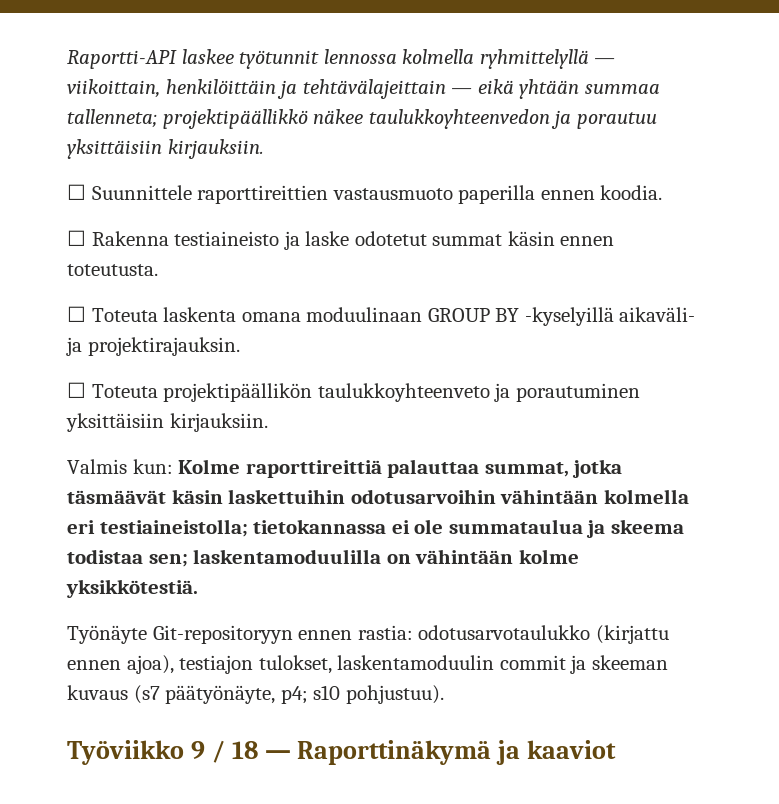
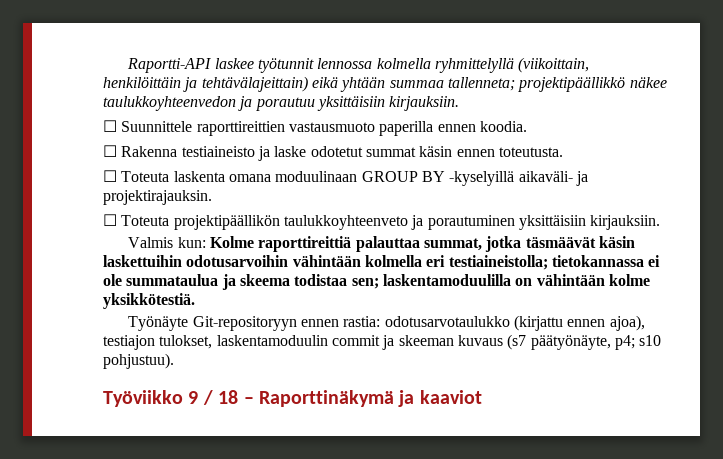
- Raportti-API laskee työtunnit lennossa kolmella ryhmittelyllä — viikoittain, henkilöittäin ja tehtävälajeittain — eikä yhtään summaa tallenneta; projektipäällikkö näkee taulukkoyhteenvedon ja porautuu yksittäisiin kirjauksiin.
+ Raportti-API laskee työtunnit lennossa kolmella ryhmittelyllä (viikoittain, henkilöittäin ja tehtävälajeittain) eikä yhtään summaa tallenneta; projektipäällikkö näkee taulukkoyhteenvedon ja porautuu yksittäisiin kirjauksiin.
- Työviikko 9 / 18 — Raporttinäkymä ja kaaviot
+ Työviikko 9 / 18 – Raporttinäkymä ja kaaviot

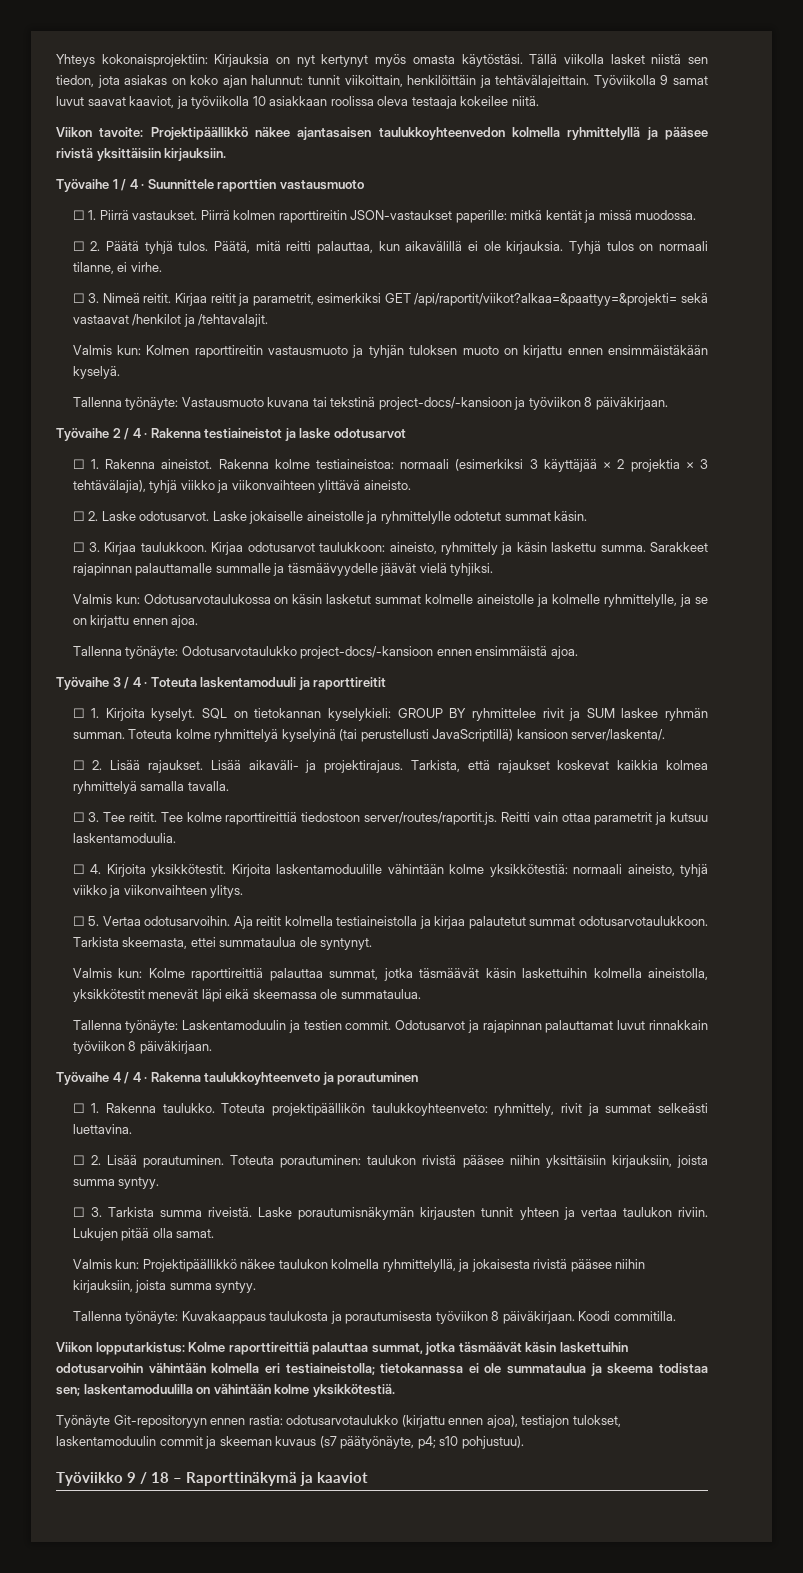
- Raportti-API laskee työtunnit lennossa kolmella ryhmittelyllä (viikoittain, henkilöittäin ja tehtävälajeittain) eikä yhtään summaa tallenneta; projektipäällikkö näkee taulukkoyhteenvedon ja porautuu yksittäisiin kirjauksiin.
- ☐ Suunnittele raporttireittien vastausmuoto paperilla ennen koodia.
- ☐ Rakenna testiaineisto ja laske odotetut summat käsin ennen toteutusta.
- ☐ Toteuta laskenta omana moduulinaan GROUP BY -kyselyillä aikaväli- ja projektirajauksin.
- ☐ Toteuta projektipäällikön taulukkoyhteenveto ja porautuminen yksittäisiin kirjauksiin.
- Valmis kun: Kolme raporttireittiä palauttaa summat, jotka täsmäävät käsin laskettuihin odotusarvoihin vähintään kolmella eri testiaineistolla; tietokannassa ei ole summataulua ja skeema todistaa sen; laskentamoduulilla on vähintään kolme yksikkötestiä.
+ Yhteys kokonaisprojektiin: Kirjauksia on nyt kertynyt myös omasta käytöstäsi. Tällä viikolla lasket niistä sen tiedon, jota asiakas on koko ajan halunnut: tunnit viikoittain, henkilöittäin ja tehtävälajeittain. Työviikolla 9 samat luvut saavat kaaviot, ja työviikolla 10 asiakkaan roolissa oleva testaaja kokeilee niitä.
+ Viikon tavoite: Projektipäällikkö näkee ajantasaisen taulukkoyhteenvedon kolmella ryhmittelyllä ja pääsee rivistä yksittäisiin kirjauksiin.
+ Työvaihe 1 / 4 · Suunnittele raporttien vastausmuoto
+ ☐ 1. Piirrä vastaukset. Piirrä kolmen raporttireitin JSON-vastaukset paperille: mitkä kentät ja missä muodossa.
+ ☐ 2. Päätä tyhjä tulos. Päätä, mitä reitti palauttaa, kun aikavälillä ei ole kirjauksia. Tyhjä tulos on normaali tilanne, ei virhe.
+ ☐ 3. Nimeä reitit. Kirjaa reitit ja parametrit, esimerkiksi GET /api/raportit/viikot?alkaa=&paattyy=&projekti= sekä vastaavat /henkilot ja /tehtavalajit.
+ Valmis kun: Kolmen raporttireitin vastausmuoto ja tyhjän tuloksen muoto on kirjattu ennen ensimmäistäkään kyselyä.
+ Tallenna työnäyte: Vastausmuoto kuvana tai tekstinä project-docs/-kansioon ja työviikon 8 päiväkirjaan.
+ Työvaihe 2 / 4 · Rakenna testiaineistot ja laske odotusarvot
+ ☐ 1. Rakenna aineistot. Rakenna kolme testiaineistoa: normaali (esimerkiksi 3 käyttäjää × 2 projektia × 3 tehtävälajia), tyhjä viikko ja viikonvaihteen ylittävä aineisto.
+ ☐ 2. Laske odotusarvot. Laske jokaiselle aineistolle ja ryhmittelylle odotetut summat käsin.
+ ☐ 3. Kirjaa taulukkoon. Kirjaa odotusarvot taulukkoon: aineisto, ryhmittely ja käsin laskettu summa. Sarakkeet rajapinnan palauttamalle summalle ja täsmäävyydelle jäävät vielä tyhjiksi.
+ Valmis kun: Odotusarvotaulukossa on käsin lasketut summat kolmelle aineistolle ja kolmelle ryhmittelylle, ja se on kirjattu ennen ajoa.
+ Tallenna työnäyte: Odotusarvotaulukko project-docs/-kansioon ennen ensimmäistä ajoa.
+ Työvaihe 3 / 4 · Toteuta laskentamoduuli ja raporttireitit
+ ☐ 1. Kirjoita kyselyt. SQL on tietokannan kyselykieli: GROUP BY ryhmittelee rivit ja SUM laskee ryhmän summan. Toteuta kolme ryhmittelyä kyselyinä (tai perustellusti JavaScriptillä) kansioon server/laskenta/.
+ ☐ 2. Lisää rajaukset. Lisää aikaväli- ja projektirajaus. Tarkista, että rajaukset koskevat kaikkia kolmea ryhmittelyä samalla tavalla.
+ ☐ 3. Tee reitit. Tee kolme raporttireittiä tiedostoon server/routes/raportit.js. Reitti vain ottaa parametrit ja kutsuu laskentamoduulia.
+ ☐ 4. Kirjoita yksikkötestit. Kirjoita laskentamoduulille vähintään kolme yksikkötestiä: normaali aineisto, tyhjä viikko ja viikonvaihteen ylitys.
+ ☐ 5. Vertaa odotusarvoihin. Aja reitit kolmella testiaineistolla ja kirjaa palautetut summat odotusarvotaulukkoon. Tarkista skeemasta, ettei summataulua ole syntynyt.
+ Valmis kun: Kolme raporttireittiä palauttaa summat, jotka täsmäävät käsin laskettuihin kolmella aineistolla, yksikkötestit menevät läpi eikä skeemassa ole summataulua.
+ Tallenna työnäyte: Laskentamoduulin ja testien commit. Odotusarvot ja rajapinnan palauttamat luvut rinnakkain työviikon 8 päiväkirjaan.
+ Työvaihe 4 / 4 · Rakenna taulukkoyhteenveto ja porautuminen
+ ☐ 1. Rakenna taulukko. Toteuta projektipäällikön taulukkoyhteenveto: ryhmittely, rivit ja summat selkeästi luettavina.
+ ☐ 2. Lisää porautuminen. Toteuta porautuminen: taulukon rivistä pääsee niihin yksittäisiin kirjauksiin, joista summa syntyy.
+ ☐ 3. Tarkista summa riveistä. Laske porautumisnäkymän kirjausten tunnit yhteen ja vertaa taulukon riviin. Lukujen pitää olla samat.
+ Valmis kun: Projektipäällikkö näkee taulukon kolmella ryhmittelyllä, ja jokaisesta rivistä pääsee niihin kirjauksiin, joista summa syntyy.
+ Tallenna työnäyte: Kuvakaappaus taulukosta ja porautumisesta työviikon 8 päiväkirjaan. Koodi commitilla.
+ Viikon lopputarkistus: Kolme raporttireittiä palauttaa summat, jotka täsmäävät käsin laskettuihin odotusarvoihin vähintään kolmella eri testiaineistolla; tietokannassa ei ole summataulua ja skeema todistaa sen; laskentamoduulilla on vähintään kolme yksikkötestiä.

